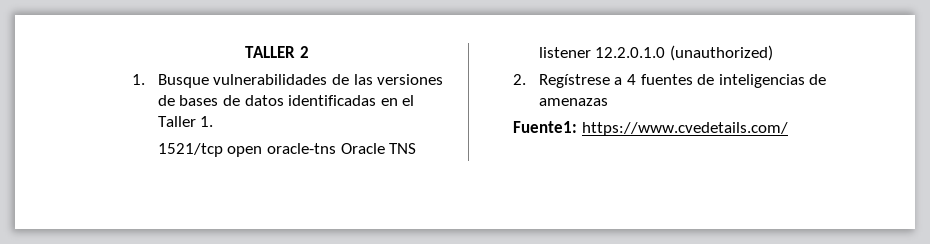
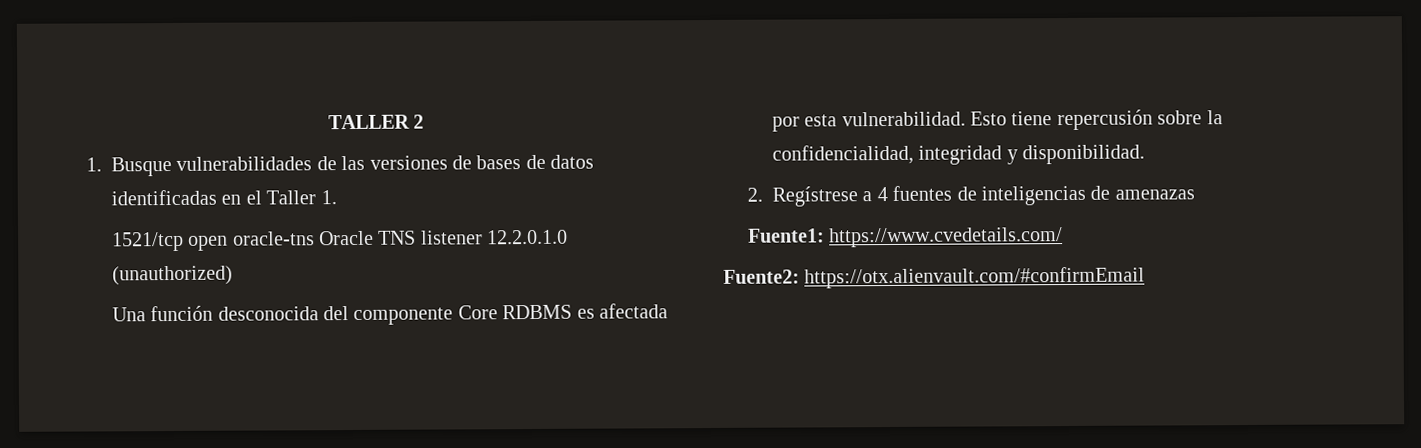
+ Una función desconocida del componente Core RDBMS es afectada por esta vulnerabilidad. Esto tiene repercusión sobre la confidencialidad, integridad y disponibilidad.
+ Fuente2: https://otx.alienvault.com/#confirmEmail

